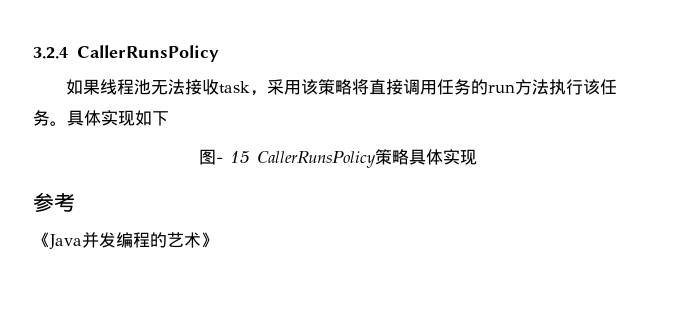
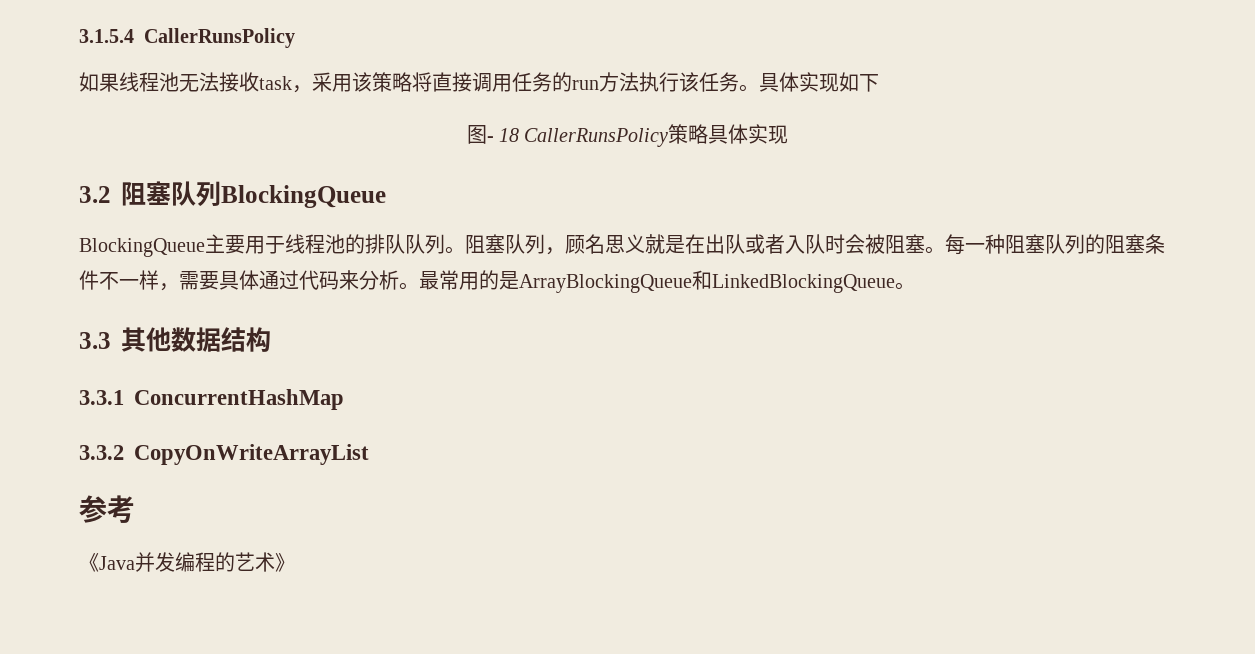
- 3.2.4 CallerRunsPolicy
+ 3.1.5.4 CallerRunsPolicy
- 图- 15 CallerRunsPolicy策略具体实现
+ 图- 18 CallerRunsPolicy策略具体实现
+ 3.2阻塞队列BlockingQueue
+ BlockingQueue主要用于线程池的排队队列。阻塞队列，顾名思义就是在出队或者入队时会被阻塞。每一种阻塞队列的阻塞条件不一样，需要具体通过代码来分析。最常用的是ArrayBlockingQueue和LinkedBlockingQueue。
+ 3.3其他数据结构
+ 3.3.1 ConcurrentHashMap
+ 3.3.2 CopyOnWriteArrayList

